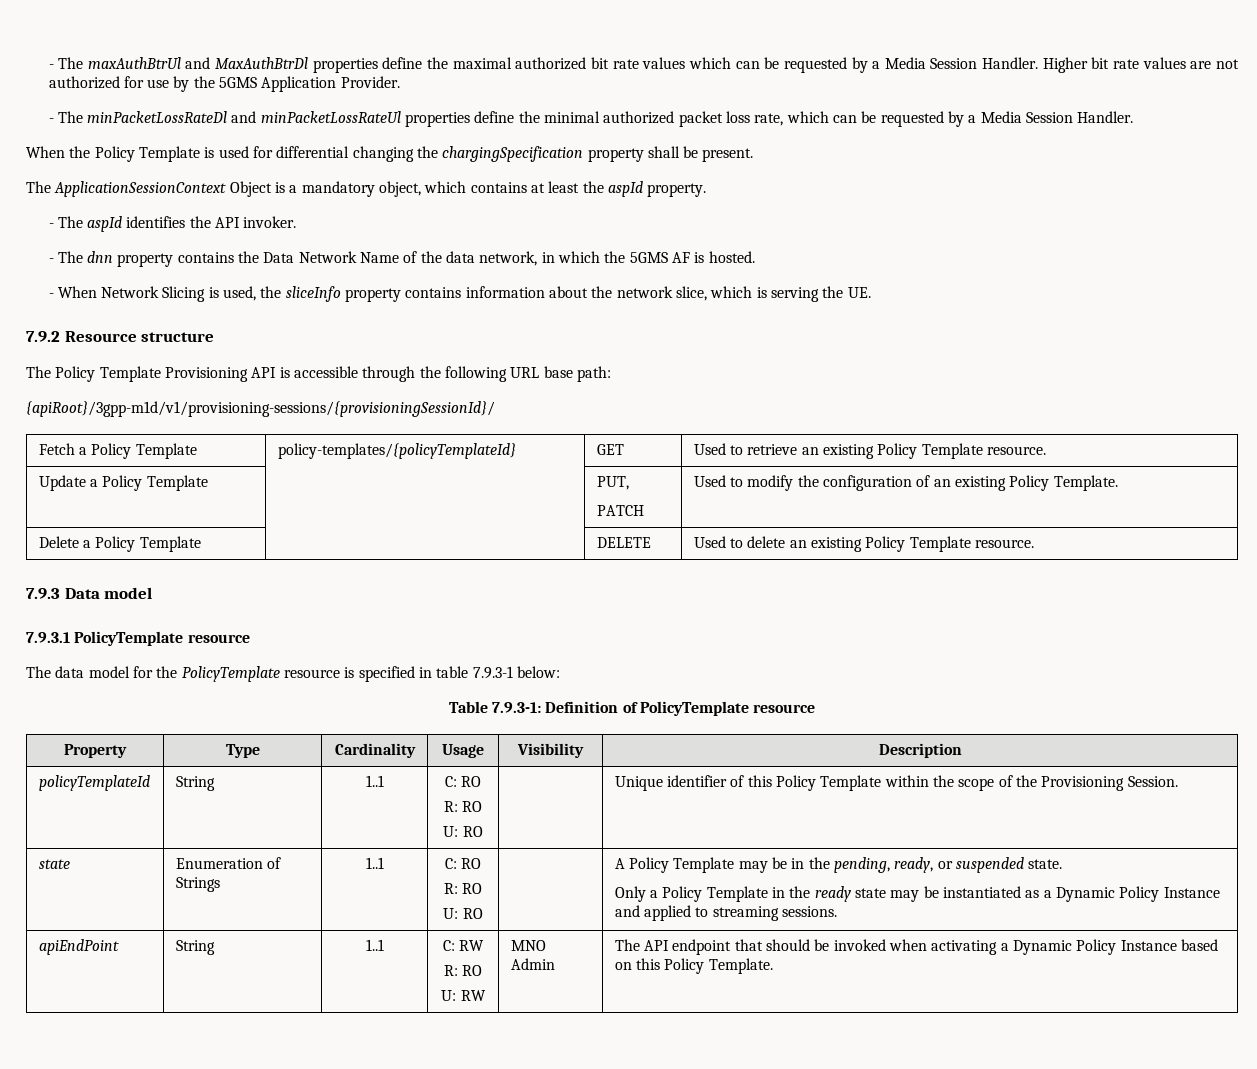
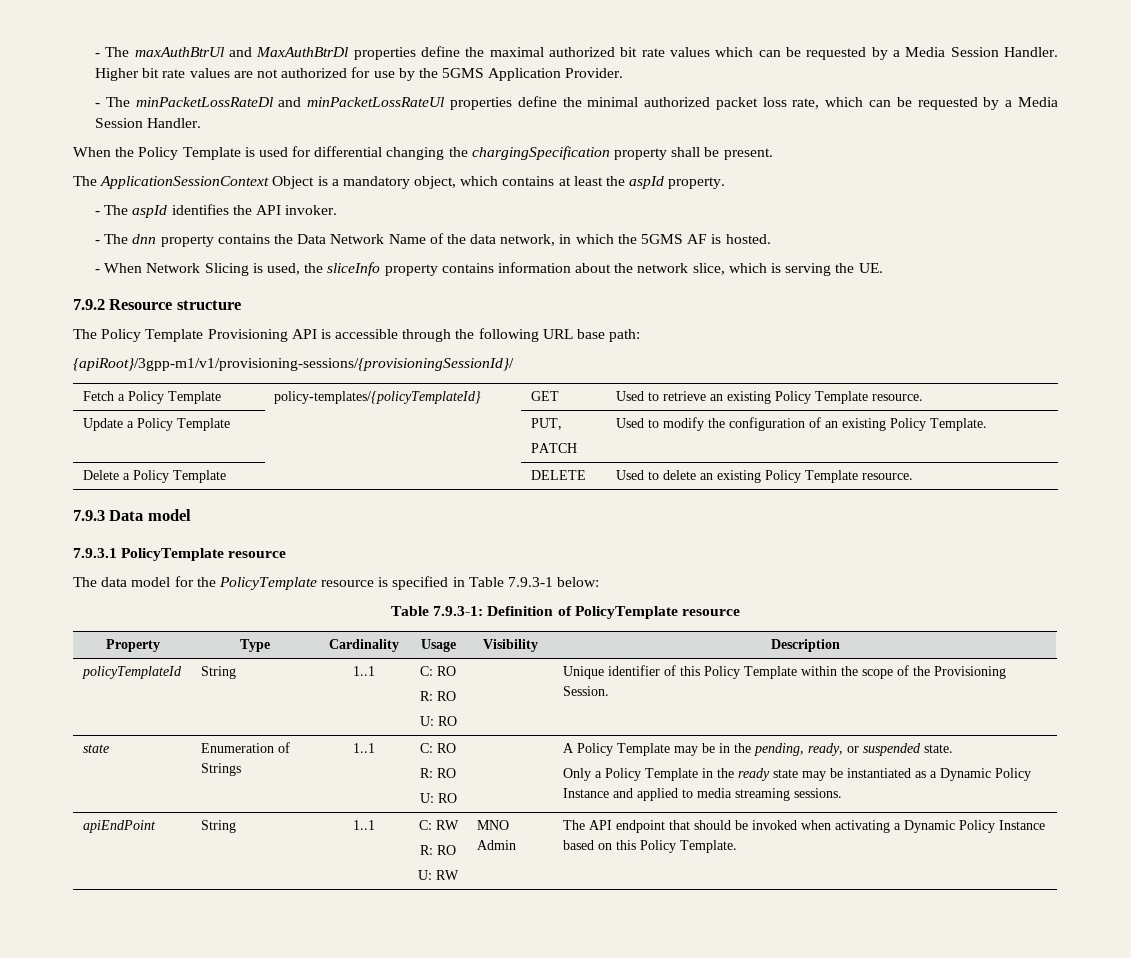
- {apiRoot}/3gpp-m1d/v1/provisioning-sessions/{provisioningSessionId}/
+ {apiRoot}/3gpp-m1/v1/provisioning-sessions/{provisioningSessionId}/
- The data model for the PolicyTemplate resource is specified in table 7.9.3-1 below:
+ The data model for the PolicyTemplate resource is specified in Table 7.9.3-1 below:
- Only a Policy Template in the ready state may be instantiated as a Dynamic Policy Instance and applied to streaming sessions.
+ Only a Policy Template in the ready state may be instantiated as a Dynamic Policy Instance and applied to media streaming sessions.

